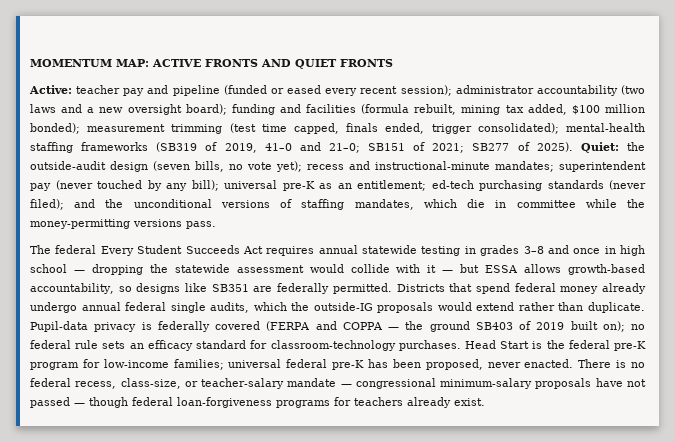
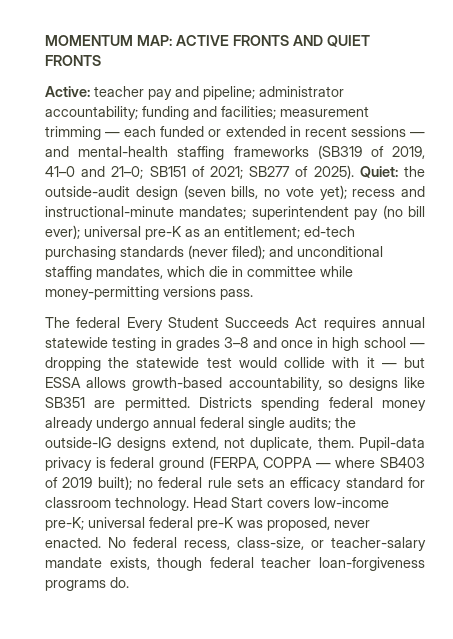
- Active: teacher pay and pipeline (funded or eased every recent session); administrator accountability (two laws and a new oversight board); funding and facilities (formula rebuilt, mining tax added, $100 million bonded); measurement trimming (test time capped, finals ended, trigger consolidated); mental-health staffing frameworks (SB319 of 2019, 41–0 and 21–0; SB151 of 2021; SB277 of 2025).
+ Active: teacher pay and pipeline; administrator accountability; funding and facilities; measurement trimming — each funded or extended in recent sessions — and mental-health staffing frameworks (SB319 of 2019, 41–0 and 21–0; SB151 of 2021; SB277 of 2025).
- Quiet: the outside-audit design (seven bills, no vote yet); recess and instructional-minute mandates; superintendent pay (never touched by any bill); universal pre-K as an entitlement; ed-tech purchasing standards (never filed); and the unconditional versions of staffing mandates, which die in committee while the money-permitting versions pass.
+ Quiet: the outside-audit design (seven bills, no vote yet); recess and instructional-minute mandates; superintendent pay (no bill ever); universal pre-K as an entitlement; ed-tech purchasing standards (never filed); and unconditional staffing mandates, which die in committee while money-permitting versions pass.
- The federal Every Student Succeeds Act requires annual statewide testing in grades 3–8 and once in high school — dropping the statewide assessment would collide with it — but ESSA allows growth-based accountability, so designs like SB351 are federally permitted.
+ The federal Every Student Succeeds Act requires annual statewide testing in grades 3–8 and once in high school — dropping the statewide test would collide with it — but ESSA allows growth-based accountability, so designs like SB351 are permitted.
- Districts that spend federal money already undergo annual federal single audits, which the outside-IG proposals would extend rather than duplicate. Pupil-data privacy is federally covered (FERPA and COPPA — the ground SB403 of 2019 built on); no federal rule sets an efficacy standard for classroom-technology purchases. Head Start is the federal pre-K program for low-income families; universal federal pre-K has been proposed, never enacted.
+ Districts spending federal money already undergo annual federal single audits; the outside-IG designs extend, not duplicate, them. Pupil-data privacy is federal ground (FERPA, COPPA — where SB403 of 2019 built); no federal rule sets an efficacy standard for classroom technology. Head Start covers low-income pre-K; universal federal pre-K was proposed, never enacted.
- There is no federal recess, class-size, or teacher-salary mandate — congressional minimum-salary proposals have not passed — though federal loan-forgiveness programs for teachers already exist.
+ No federal recess, class-size, or teacher-salary mandate exists, though federal teacher loan-forgiveness programs do.

